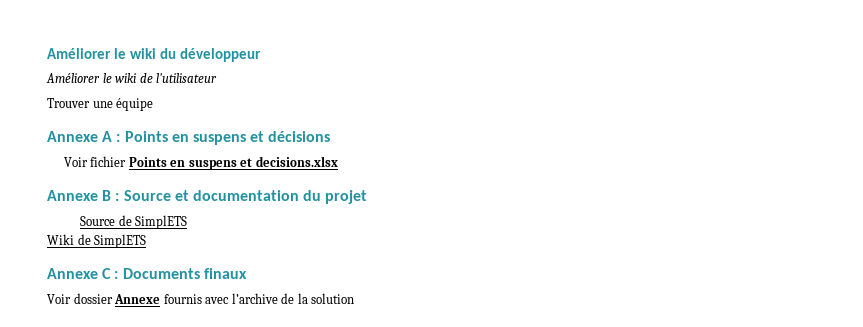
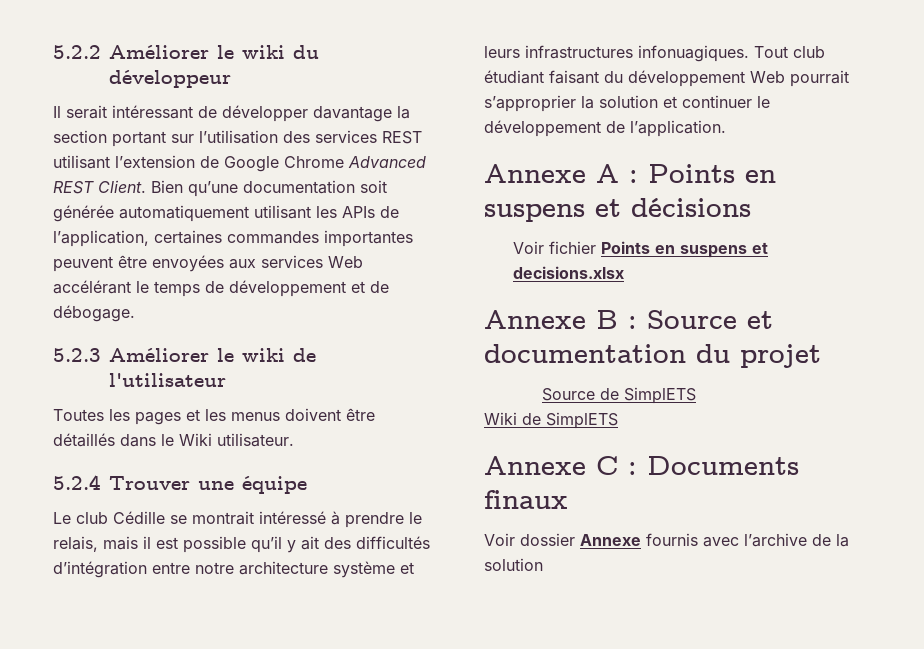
- Améliorer le wiki du développeur
+ 5.2.2 Améliorer le wiki du développeur
- Améliorer le wiki de l'utilisateur
+ Il serait intéressant de développer davantage la section portant sur l’utilisation des services REST utilisant l’extension de Google Chrome Advanced REST Client. Bien qu’une documentation soit générée automatiquement utilisant les APIs de l’application, certaines commandes importantes peuvent être envoyées aux services Web accélérant le temps de développement et de débogage.
+ 5.2.3 Améliorer le wiki de l'utilisateur
- Trouver une équipe
+ Toutes les pages et les menus doivent être détaillés dans le Wiki utilisateur.
+ 5.2.4 Trouver une équipe
+ Le club Cédille se montrait intéressé à prendre le relais, mais il est possible qu’il y ait des difficultés d’intégration entre notre architecture système et leurs infrastructures infonuagiques. Tout club étudiant faisant du développement Web pourrait s’approprier la solution et continuer le développement de l’application.

